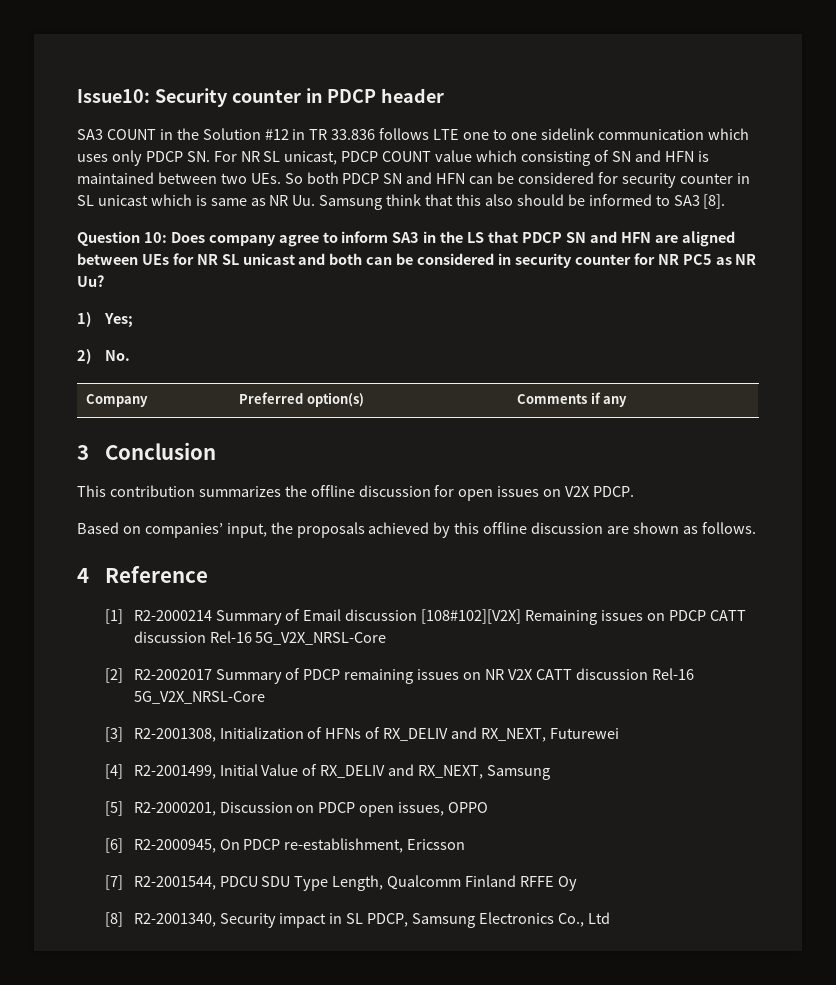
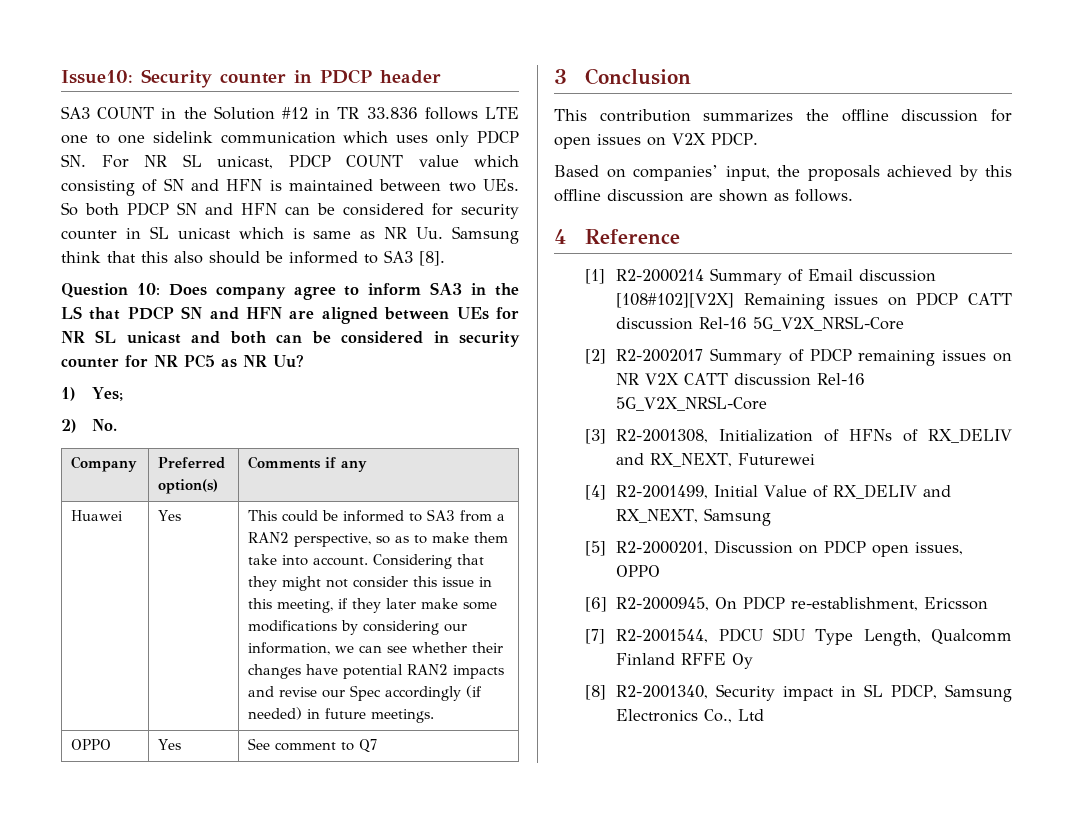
+ Huawei | Yes | This could be informed to SA3 from a RAN2 perspective, so as to make them take into account. Considering that they might not consider this issue in this meeting, if they later make some modifications by considering our information, we can see whether their changes have potential RAN2 impacts and revise our Spec accordingly (if needed) in future meetings.
+ OPPO | Yes | See comment to Q7

